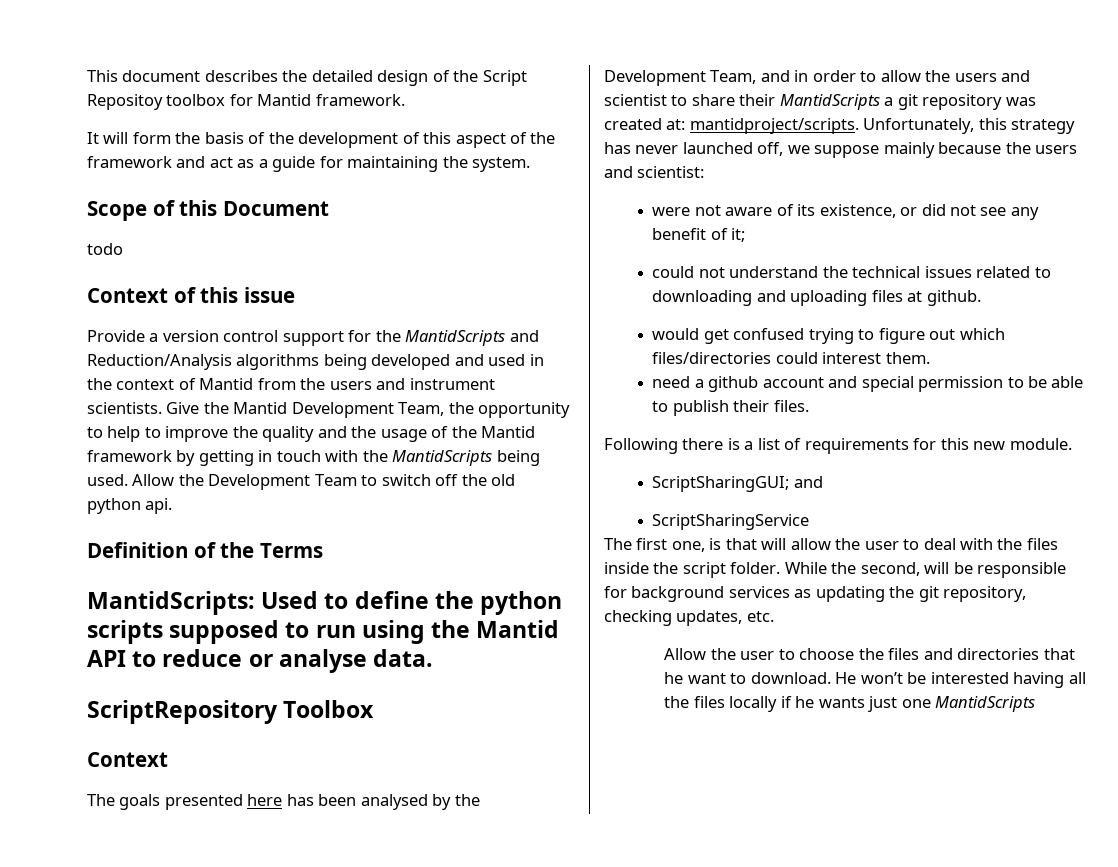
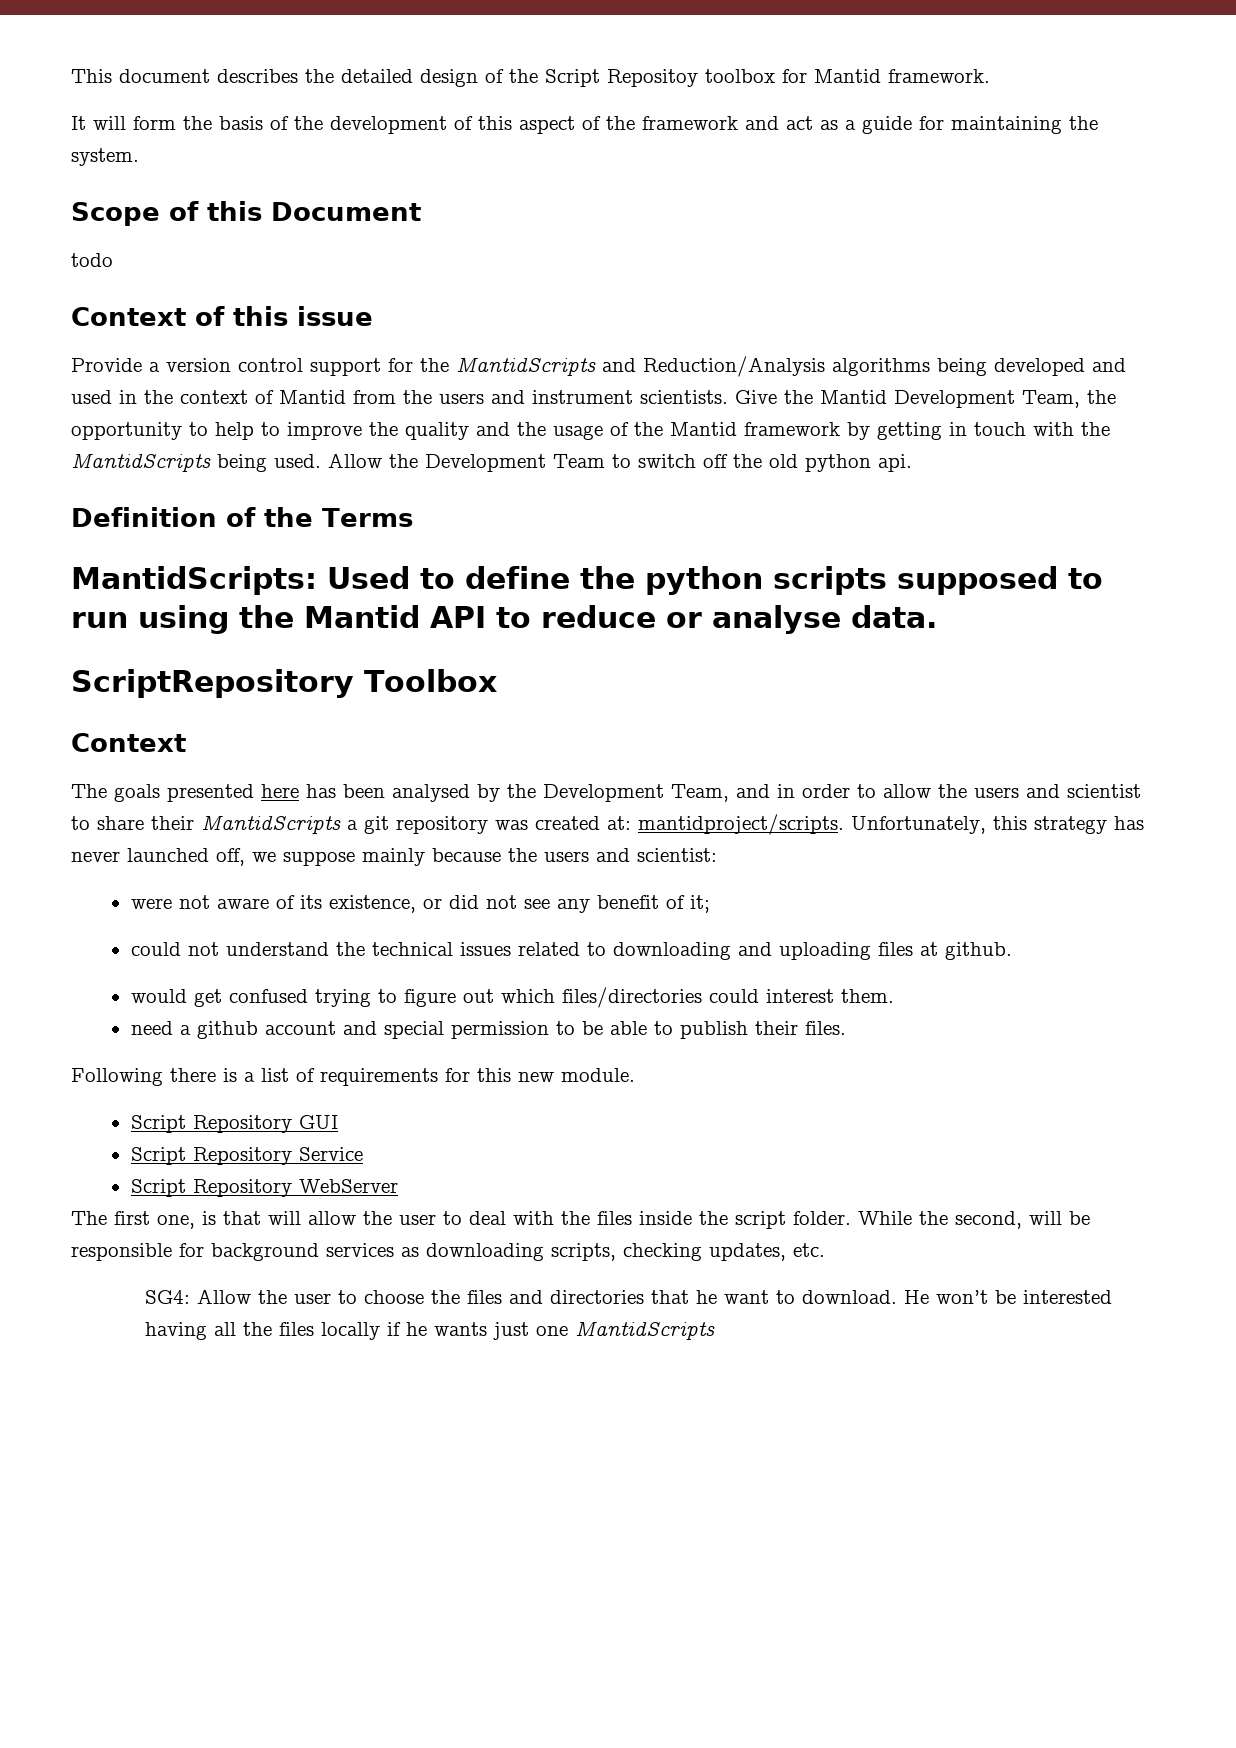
- ScriptSharingGUI; and
- ScriptSharingService
+ Script Repository GUI
+ Script Repository Service
+ Script Repository WebServer
- While the second, will be responsible for background services as updating the git repository, checking updates, etc.
+ While the second, will be responsible for background services as downloading scripts, checking updates, etc.
- Allow the user to choose the files and directories that he want to download.
+ SG4: Allow the user to choose the files and directories that he want to download.

